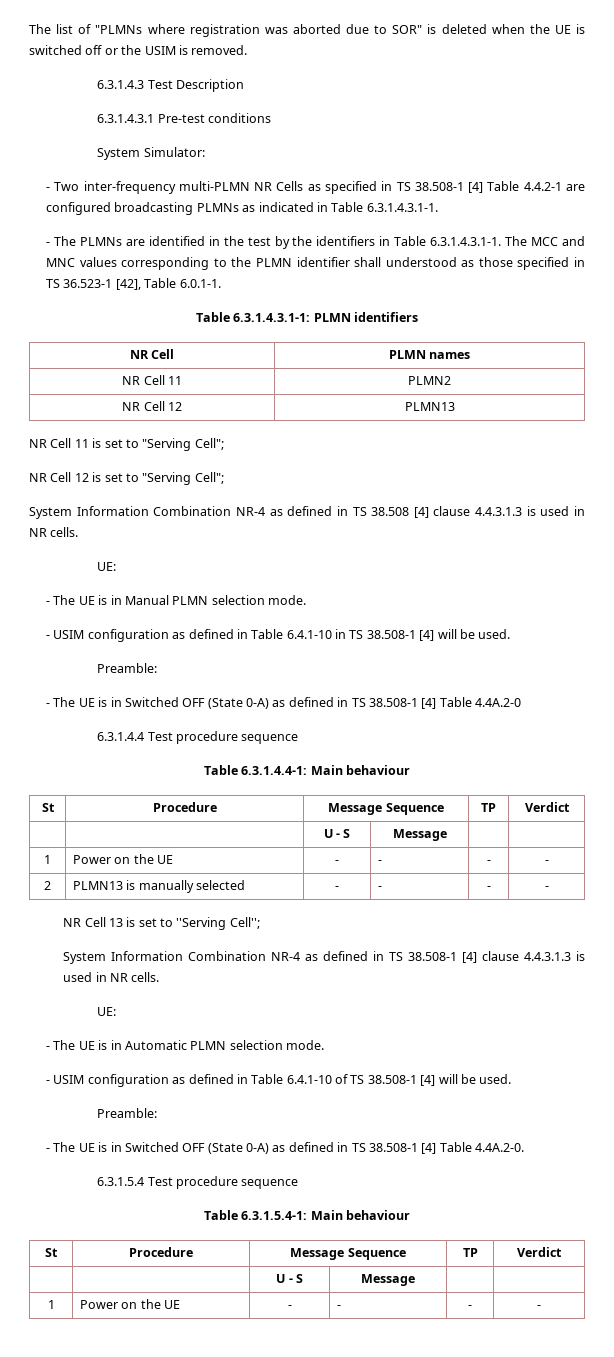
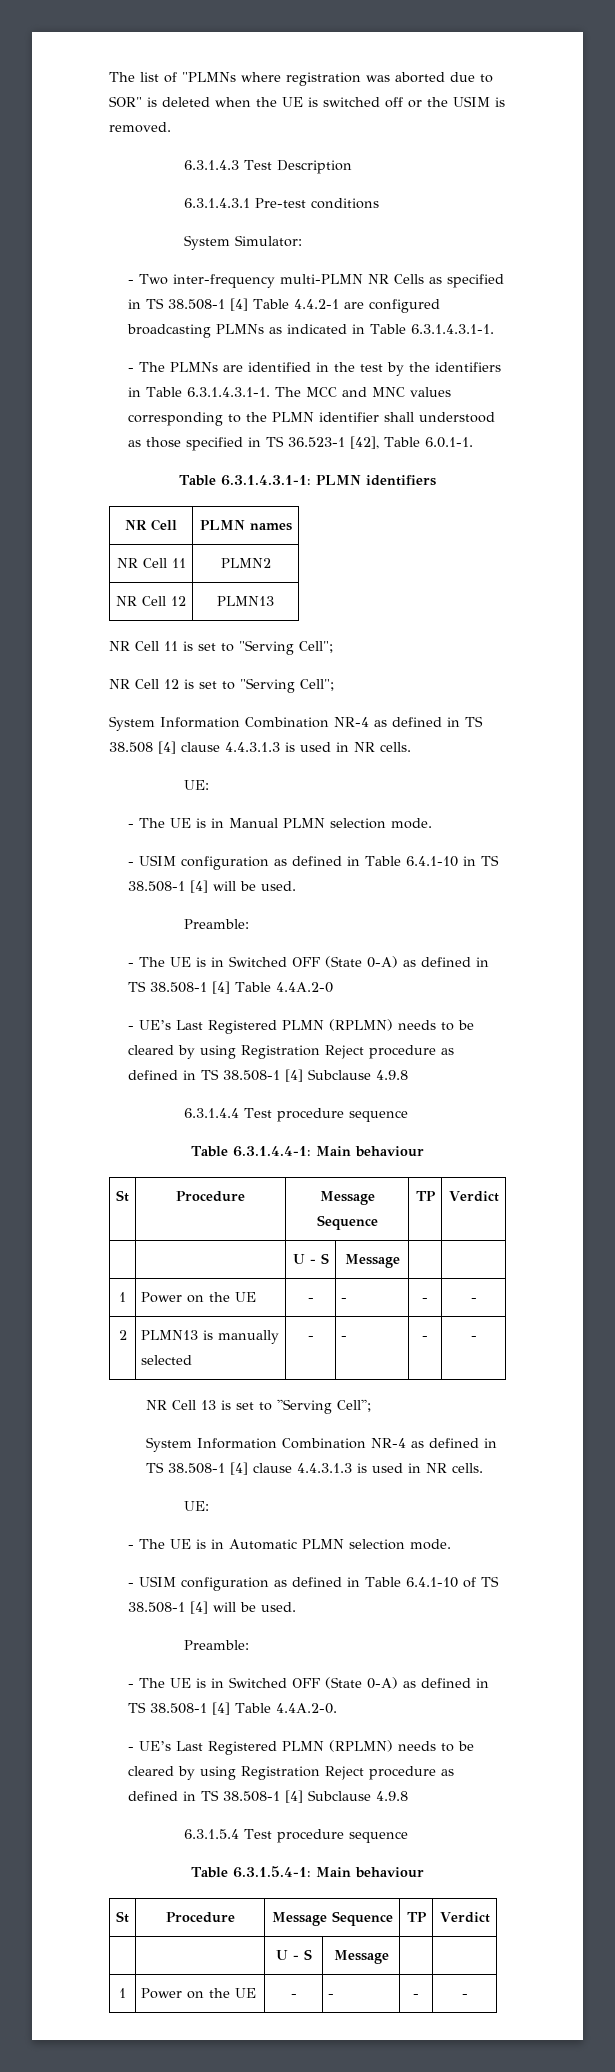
  - The UE is in Switched OFF (State 0-A) as defined in TS 38.508-1 [4] Table 4.4A.2-0
+ - UE’s Last Registered PLMN (RPLMN) needs to be cleared by using Registration Reject procedure as defined in TS 38.508-1 [4] Subclause 4.9.8
  - The UE is in Switched OFF (State 0-A) as defined in TS 38.508-1 [4] Table 4.4A.2-0.
+ - UE’s Last Registered PLMN (RPLMN) needs to be cleared by using Registration Reject procedure as defined in TS 38.508-1 [4] Subclause 4.9.8

